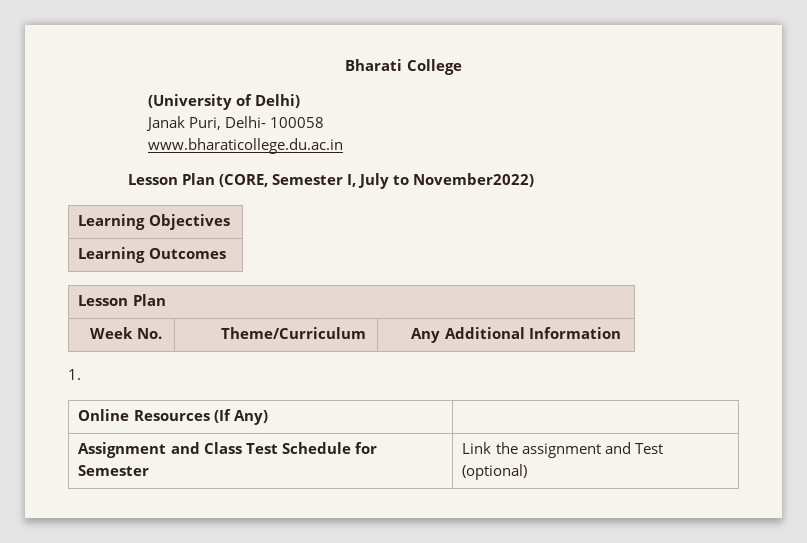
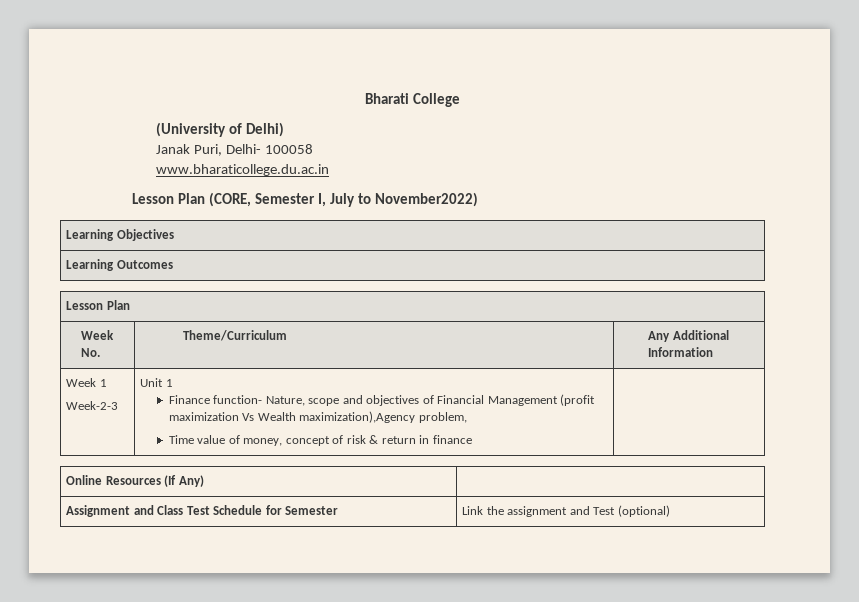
- 1.
+ Week 1
+ Week-2-3 | Unit 1
+ Finance function- Nature, scope and objectives of Financial Management (profit maximization Vs Wealth maximization),Agency problem,
+ Time value of money, concept of risk & return in finance |

